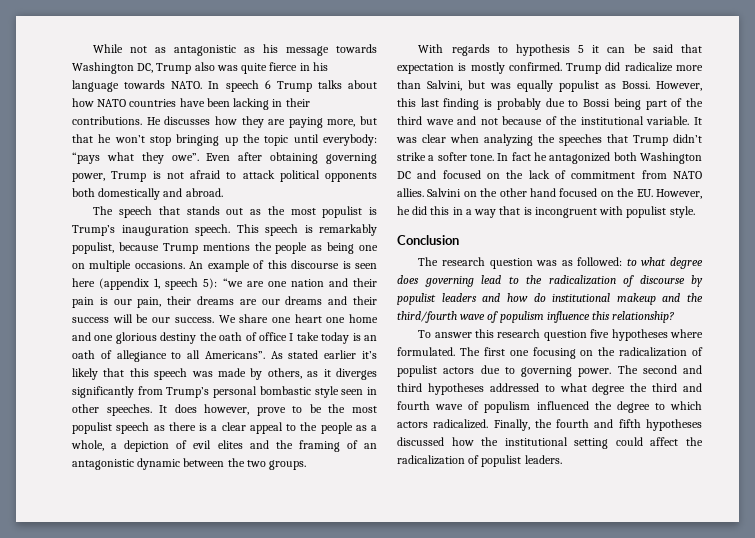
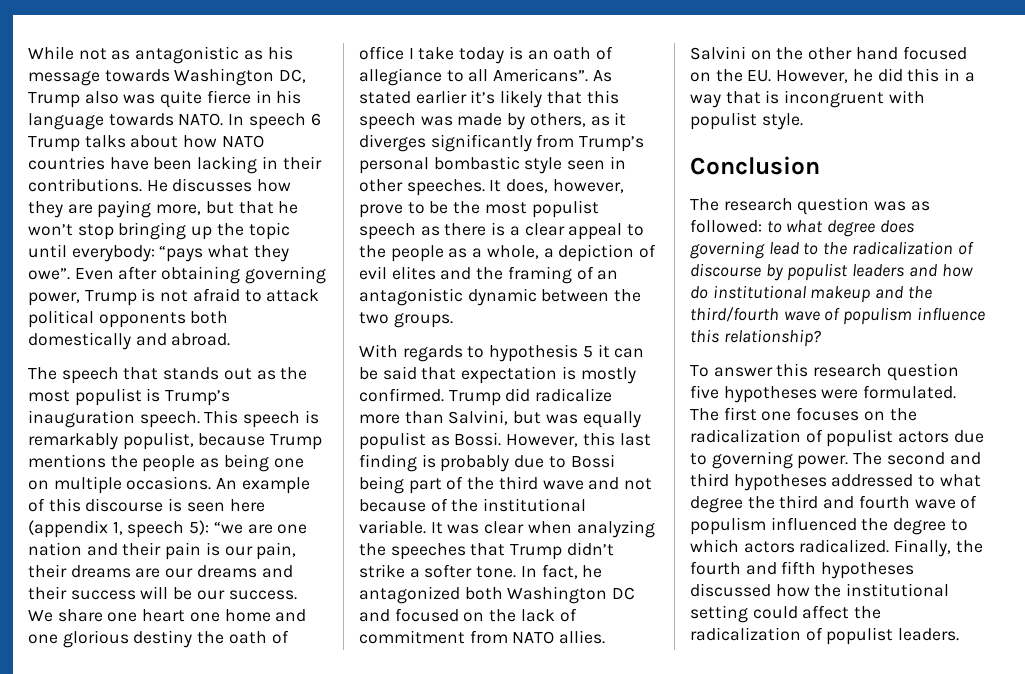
- It does however, prove to be the most populist speech as there is a clear appeal to the people as a whole, a depiction of evil elites and the framing of an antagonistic dynamic between the two groups.
+ It does, however, prove to be the most populist speech as there is a clear appeal to the people as a whole, a depiction of evil elites and the framing of an antagonistic dynamic between the two groups.
- In fact he antagonized both Washington DC and focused on the lack of commitment from NATO allies.
+ In fact, he antagonized both Washington DC and focused on the lack of commitment from NATO allies.
- To answer this research question five hypotheses where formulated.
+ To answer this research question five hypotheses were formulated.
- The first one focusing on the radicalization of populist actors due to governing power.
+ The first one focuses on the radicalization of populist actors due to governing power.

